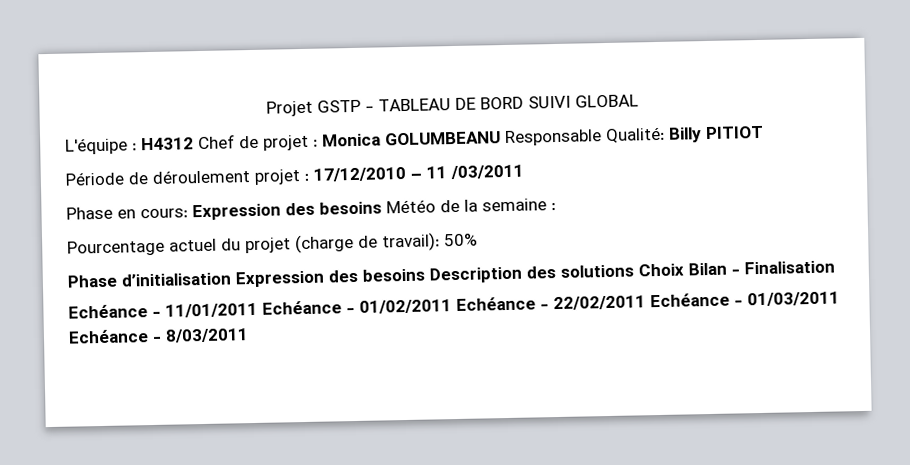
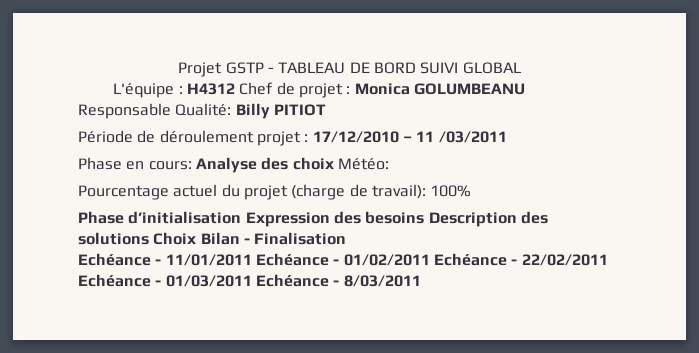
- Phase en cours: Expression des besoins Météo de la semaine :
+ Phase en cours: Analyse des choix Météo:
- Pourcentage actuel du projet (charge de travail): 50%
+ Pourcentage actuel du projet (charge de travail): 100%

